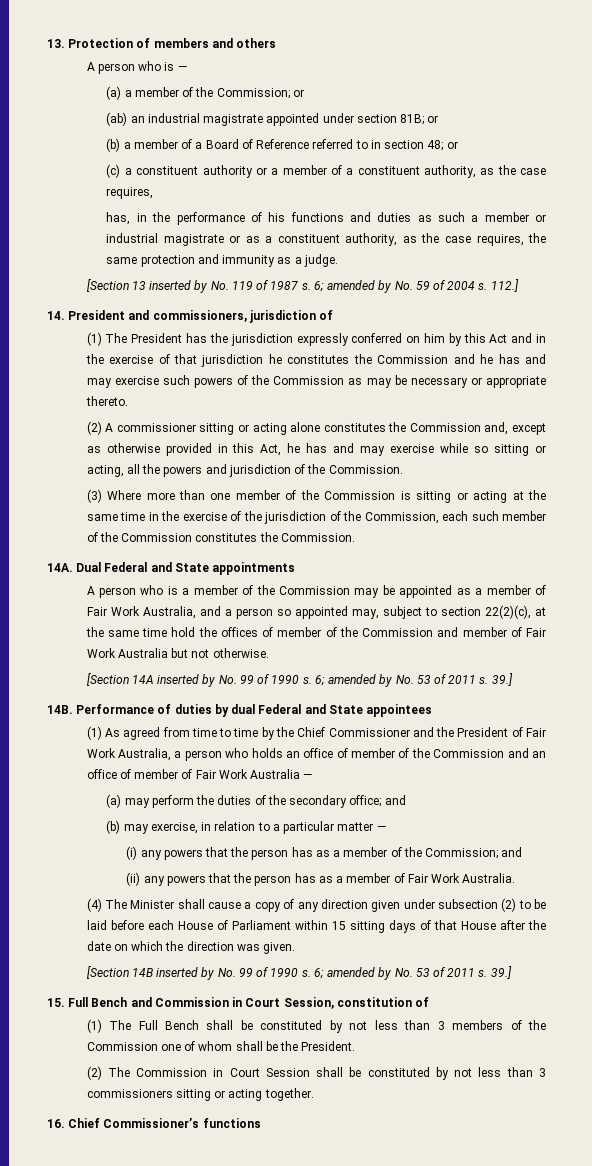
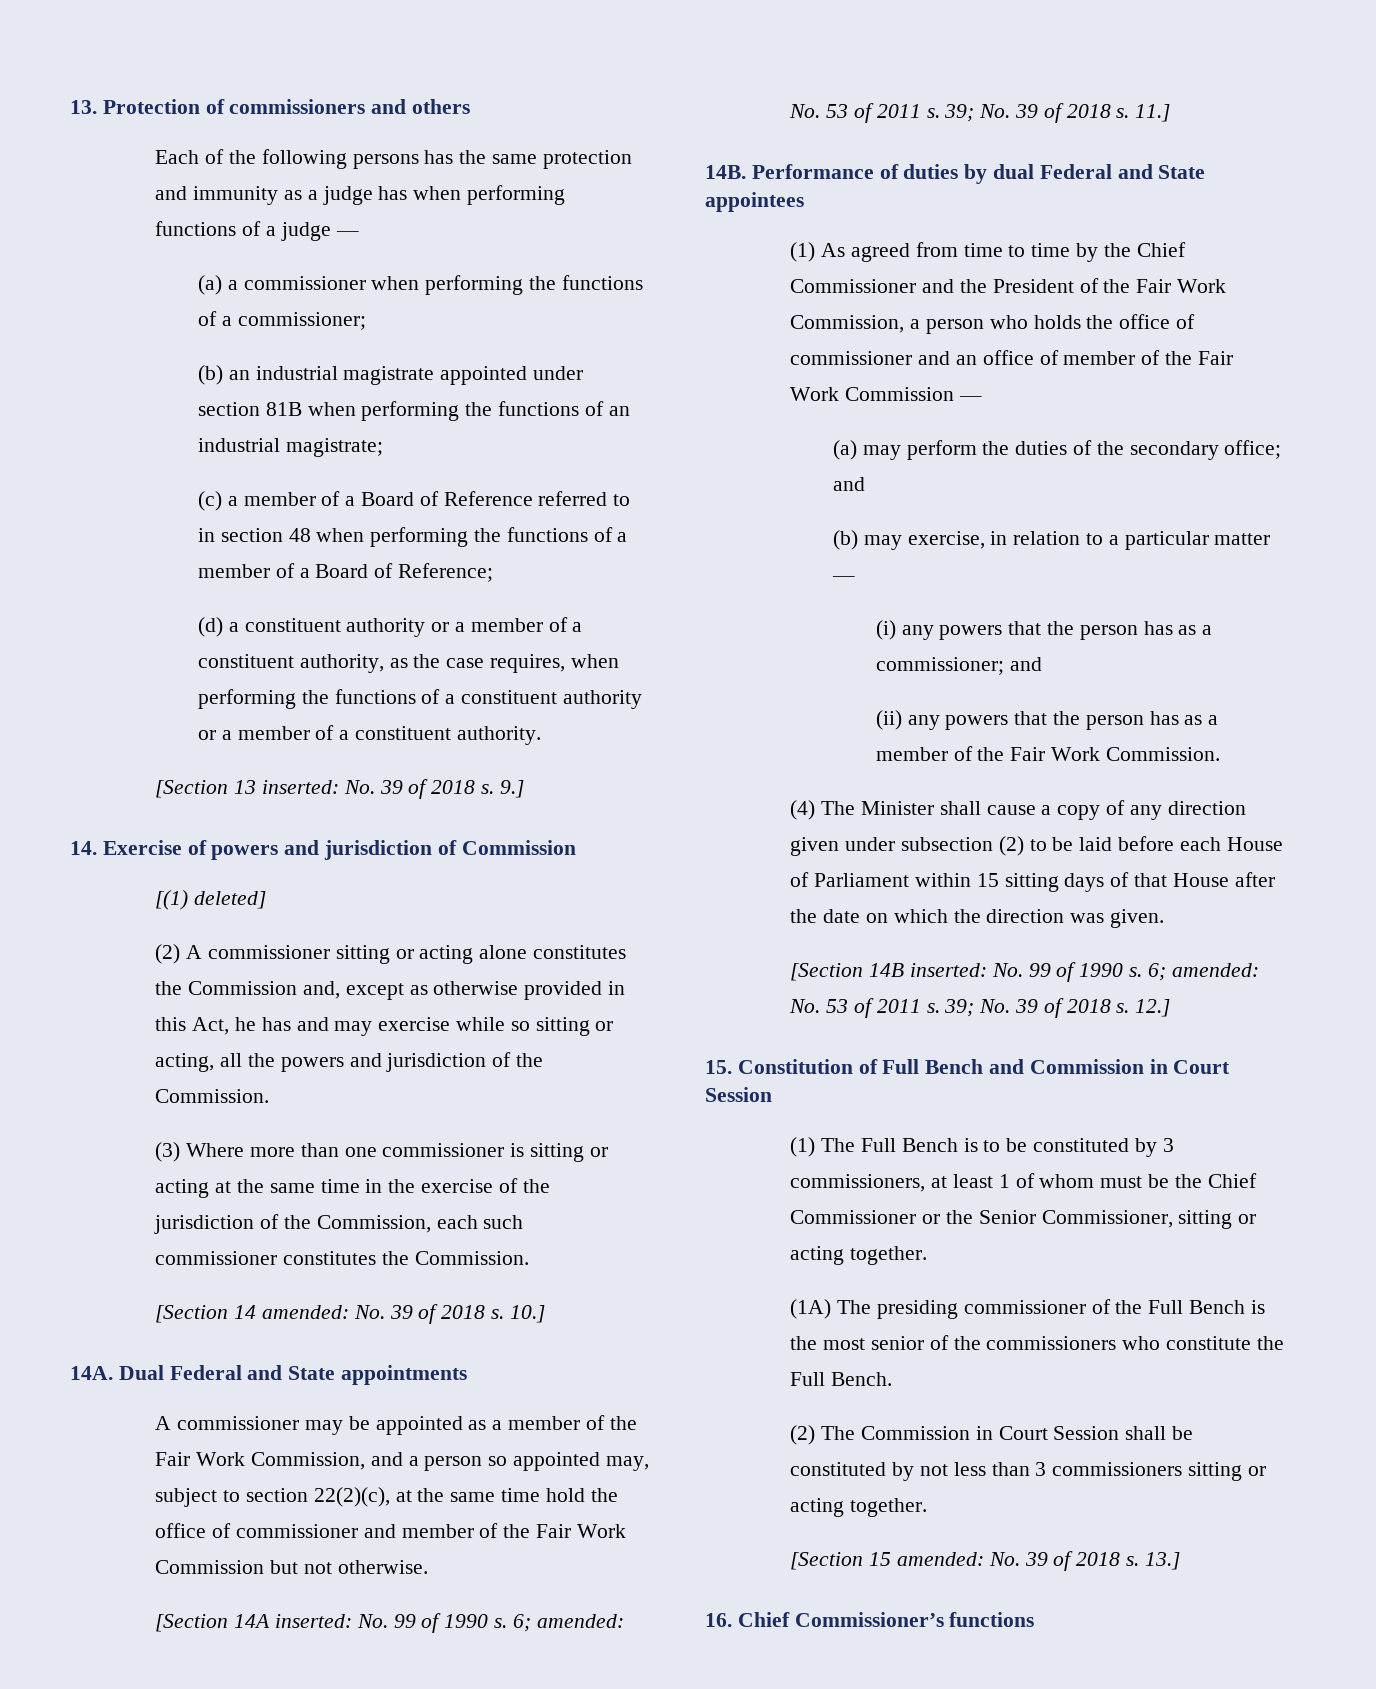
- 13. Protection of members and others
+ 13. Protection of commissioners and others
- A person who is —
- (a) a member of the Commission; or
- (ab) an industrial magistrate appointed under section 81B; or
- (b) a member of a Board of Reference referred to in section 48; or
- (c) a constituent authority or a member of a constituent authority, as the case requires,
- has, in the performance of his functions and duties as such a member or industrial magistrate or as a constituent authority, as the case requires, the same protection and immunity as a judge.
- [Section 13 inserted by No. 119 of 1987 s. 6; amended by No. 59 of 2004 s. 112.]
- 14. President and commissioners, jurisdiction of
- (1) The President has the jurisdiction expressly conferred on him by this Act and in the exercise of that jurisdiction he constitutes the Commission and he has and may exercise such powers of the Commission as may be necessary or appropriate thereto.
+ Each of the following persons has the same protection and immunity as a judge has when performing functions of a judge —
+ (a) a commissioner when performing the functions of a commissioner;
+ (b) an industrial magistrate appointed under section 81B when performing the functions of an industrial magistrate;
+ (c) a member of a Board of Reference referred to in section 48 when performing the functions of a member of a Board of Reference;
+ (d) a constituent authority or a member of a constituent authority, as the case requires, when performing the functions of a constituent authority or a member of a constituent authority.
+ [Section 13 inserted: No. 39 of 2018 s. 9.]
+ 14. Exercise of powers and jurisdiction of Commission
+ [(1) deleted]
- (3) Where more than one member of the Commission is sitting or acting at the same time in the exercise of the jurisdiction of the Commission, each such member of the Commission constitutes the Commission.
+ (3) Where more than one commissioner is sitting or acting at the same time in the exercise of the jurisdiction of the Commission, each such commissioner constitutes the Commission.
+ [Section 14 amended: No. 39 of 2018 s. 10.]
- A person who is a member of the Commission may be appointed as a member of Fair Work Australia, and a person so appointed may, subject to section 22(2)(c), at the same time hold the offices of member of the Commission and member of Fair Work Australia but not otherwise.
+ A commissioner may be appointed as a member of the Fair Work Commission, and a person so appointed may, subject to section 22(2)(c), at the same time hold the office of commissioner and member of the Fair Work Commission but not otherwise.
- [Section 14A inserted by No. 99 of 1990 s. 6; amended by No. 53 of 2011 s. 39.]
+ [Section 14A inserted: No. 99 of 1990 s. 6; amended: No. 53 of 2011 s. 39; No. 39 of 2018 s. 11.]
- (1) As agreed from time to time by the Chief Commissioner and the President of Fair Work Australia, a person who holds an office of member of the Commission and an office of member of Fair Work Australia —
+ (1) As agreed from time to time by the Chief Commissioner and the President of the Fair Work Commission, a person who holds the office of commissioner and an office of member of the Fair Work Commission —
- (i) any powers that the person has as a member of the Commission; and
+ (i) any powers that the person has as a commissioner; and
- (ii) any powers that the person has as a member of Fair Work Australia.
+ (ii) any powers that the person has as a member of the Fair Work Commission.
- [Section 14B inserted by No. 99 of 1990 s. 6; amended by No. 53 of 2011 s. 39.]
+ [Section 14B inserted: No. 99 of 1990 s. 6; amended: No. 53 of 2011 s. 39; No. 39 of 2018 s. 12.]
- 15. Full Bench and Commission in Court Session, constitution of
+ 15. Constitution of Full Bench and Commission in Court Session
- (1) The Full Bench shall be constituted by not less than 3 members of the Commission one of whom shall be the President.
+ (1) The Full Bench is to be constituted by 3 commissioners, at least 1 of whom must be the Chief Commissioner or the Senior Commissioner, sitting or acting together.
+ (1A) The presiding commissioner of the Full Bench is the most senior of the commissioners who constitute the Full Bench.
+ [Section 15 amended: No. 39 of 2018 s. 13.]

